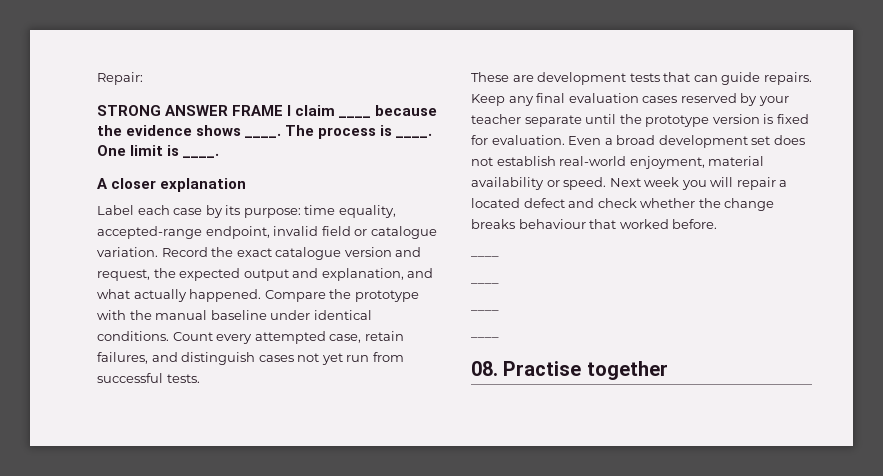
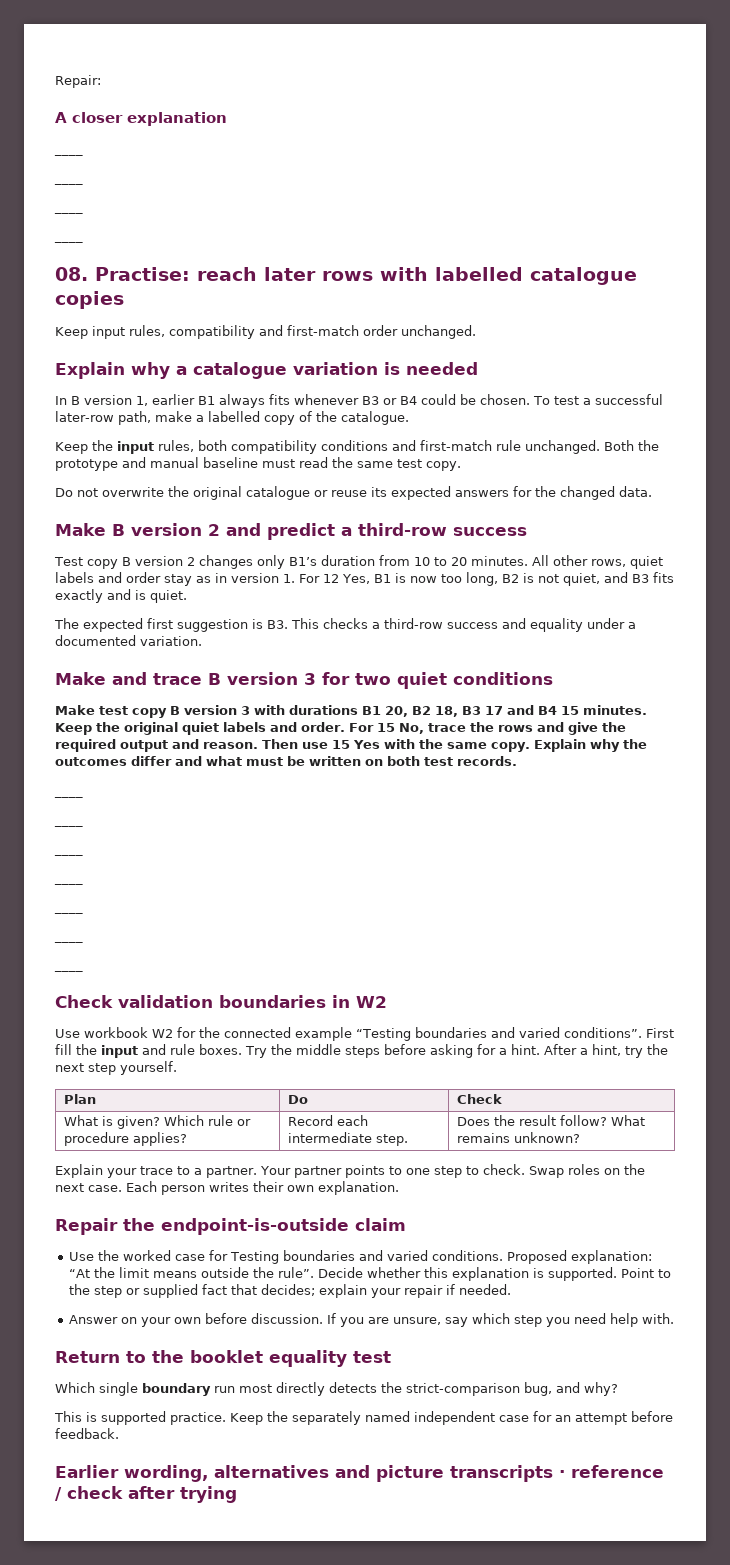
- STRONG ANSWER FRAME I claim ____ because the evidence shows ____. The process is ____. One limit is ____.
  A closer explanation
- Label each case by its purpose: time equality, accepted-range endpoint, invalid field or catalogue variation. Record the exact catalogue version and request, the expected output and explanation, and what actually happened. Compare the prototype with the manual baseline under identical conditions. Count every attempted case, retain failures, and distinguish cases not yet run from successful tests.
- These are development tests that can guide repairs. Keep any final evaluation cases reserved by your teacher separate until the prototype version is fixed for evaluation. Even a broad development set does not establish real-world enjoyment, material availability or speed. Next week you will repair a located defect and check whether the change breaks behaviour that worked before.
- 08. Practise together
+ 08. Practise: reach later rows with labelled catalogue copies
+ Keep input rules, compatibility and first-match order unchanged.
+ Explain why a catalogue variation is needed
+ In B version 1, earlier B1 always fits whenever B3 or B4 could be chosen. To test a successful later-row path, make a labelled copy of the catalogue.
+ Keep the input rules, both compatibility conditions and first-match rule unchanged. Both the prototype and manual baseline must read the same test copy.
+ Do not overwrite the original catalogue or reuse its expected answers for the changed data.
+ Make B version 2 and predict a third-row success
+ Test copy B version 2 changes only B1’s duration from 10 to 20 minutes. All other rows, quiet labels and order stay as in version 1. For 12 Yes, B1 is now too long, B2 is not quiet, and B3 fits exactly and is quiet.
+ The expected first suggestion is B3. This checks a third-row success and equality under a documented variation.
+ Make and trace B version 3 for two quiet conditions
+ Make test copy B version 3 with durations B1 20, B2 18, B3 17 and B4 15 minutes. Keep the original quiet labels and order. For 15 No, trace the rows and give the required output and reason. Then use 15 Yes with the same copy. Explain why the outcomes differ and what must be written on both test records.
+ ____
+ ____
+ ____
+ ____
+ ____
+ ____
+ ____
+ Check validation boundaries in W2
+ Use workbook W2 for the connected example “Testing boundaries and varied conditions”. First fill the input and rule boxes. Try the middle steps before asking for a hint. After a hint, try the next step yourself.
+ Plan | Do | Check
+ What is given? Which rule or procedure applies? | Record each intermediate step. | Does the result follow? What remains unknown?
+ Explain your trace to a partner. Your partner points to one step to check. Swap roles on the next case. Each person writes their own explanation.
+ Repair the endpoint-is-outside claim
+ Use the worked case for Testing boundaries and varied conditions. Proposed explanation: “At the limit means outside the rule”. Decide whether this explanation is supported. Point to the step or supplied fact that decides; explain your repair if needed.
+ Answer on your own before discussion. If you are unsure, say which step you need help with.
+ Return to the booklet equality test
+ Which single boundary run most directly detects the strict-comparison bug, and why?
+ This is supported practice. Keep the separately named independent case for an attempt before feedback.
+ Earlier wording, alternatives and picture transcripts · reference / check after trying

